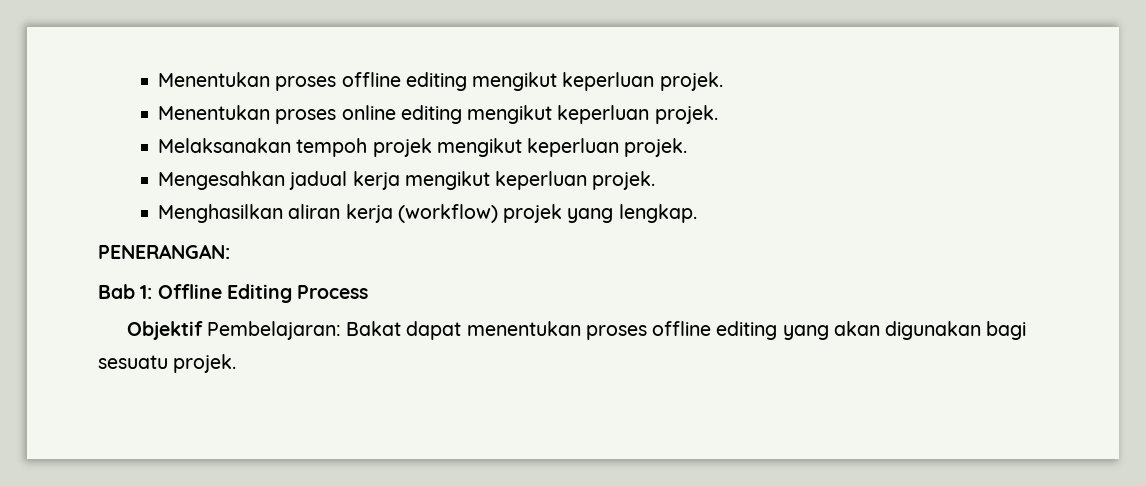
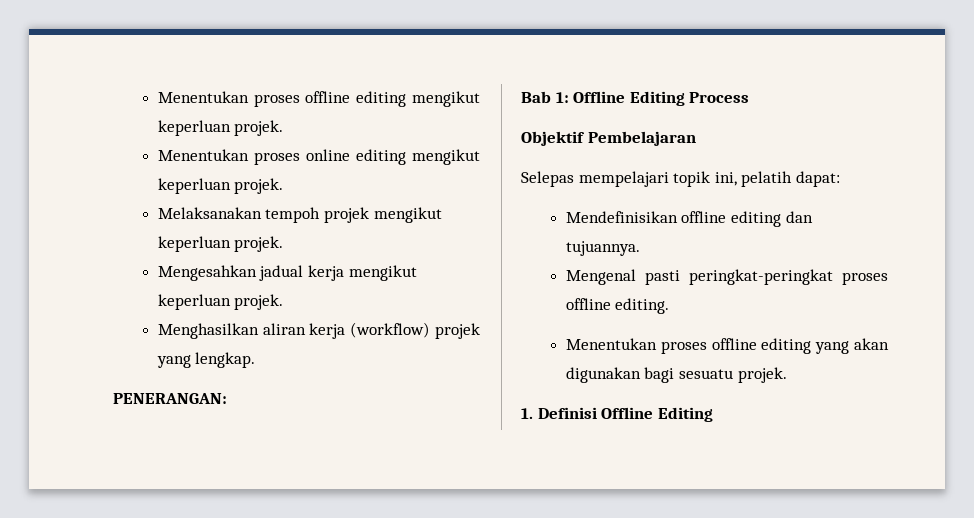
- Objektif Pembelajaran: Bakat dapat menentukan proses offline editing yang akan digunakan bagi sesuatu projek.
+ Objektif Pembelajaran
+ Selepas mempelajari topik ini, pelatih dapat:
+ Mendefinisikan offline editing dan tujuannya.
+ Mengenal pasti peringkat-peringkat proses offline editing.
+ Menentukan proses offline editing yang akan digunakan bagi sesuatu projek.
+ 1. Definisi Offline Editing

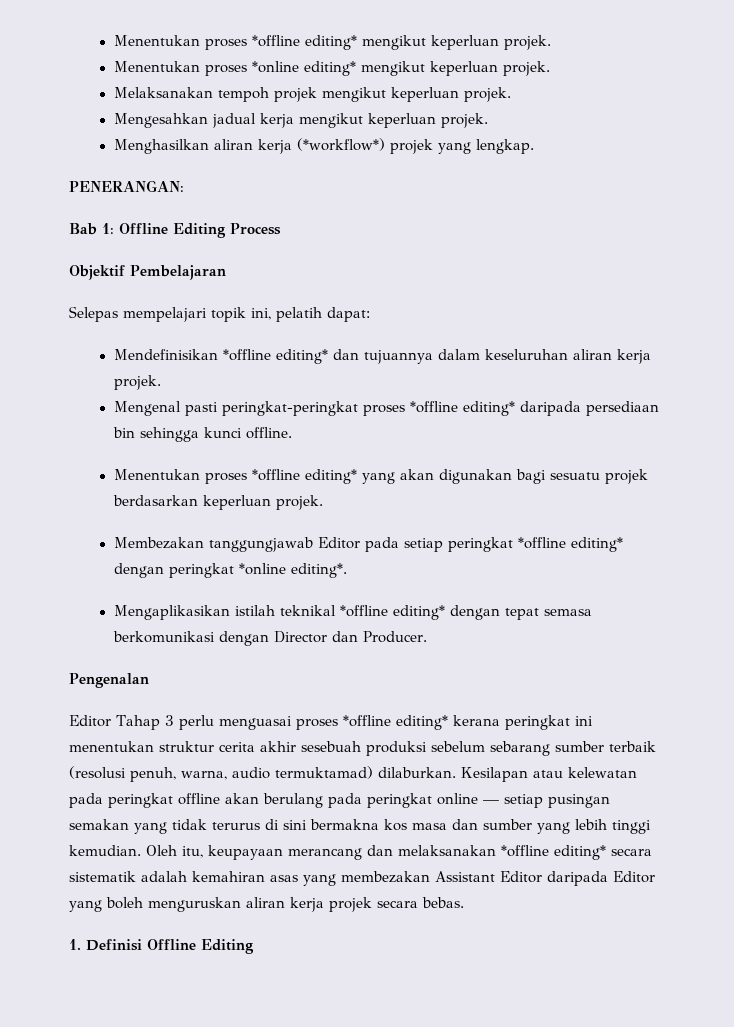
- Menentukan proses offline editing mengikut keperluan projek.
+ Menentukan proses *offline editing* mengikut keperluan projek.
- Menentukan proses online editing mengikut keperluan projek.
+ Menentukan proses *online editing* mengikut keperluan projek.
- Menghasilkan aliran kerja (workflow) projek yang lengkap.
+ Menghasilkan aliran kerja (*workflow*) projek yang lengkap.
- Mendefinisikan offline editing dan tujuannya.
- Mengenal pasti peringkat-peringkat proses offline editing.
- Menentukan proses offline editing yang akan digunakan bagi sesuatu projek.
+ Mendefinisikan *offline editing* dan tujuannya dalam keseluruhan aliran kerja projek.
+ Mengenal pasti peringkat-peringkat proses *offline editing* daripada persediaan bin sehingga kunci offline.
+ Menentukan proses *offline editing* yang akan digunakan bagi sesuatu projek berdasarkan keperluan projek.
+ Membezakan tanggungjawab Editor pada setiap peringkat *offline editing* dengan peringkat *online editing*.
+ Mengaplikasikan istilah teknikal *offline editing* dengan tepat semasa berkomunikasi dengan Director dan Producer.
+ Pengenalan
+ Editor Tahap 3 perlu menguasai proses *offline editing* kerana peringkat ini menentukan struktur cerita akhir sesebuah produksi sebelum sebarang sumber terbaik (resolusi penuh, warna, audio termuktamad) dilaburkan. Kesilapan atau kelewatan pada peringkat offline akan berulang pada peringkat online — setiap pusingan semakan yang tidak terurus di sini bermakna kos masa dan sumber yang lebih tinggi kemudian. Oleh itu, keupayaan merancang dan melaksanakan *offline editing* secara sistematik adalah kemahiran asas yang membezakan Assistant Editor daripada Editor yang boleh menguruskan aliran kerja projek secara bebas.

